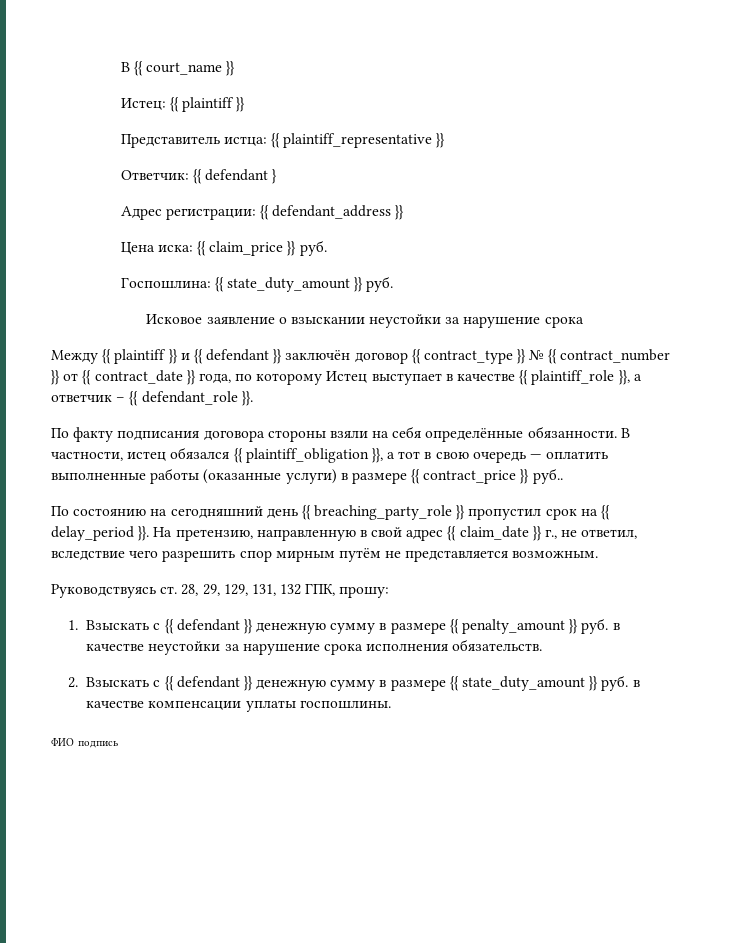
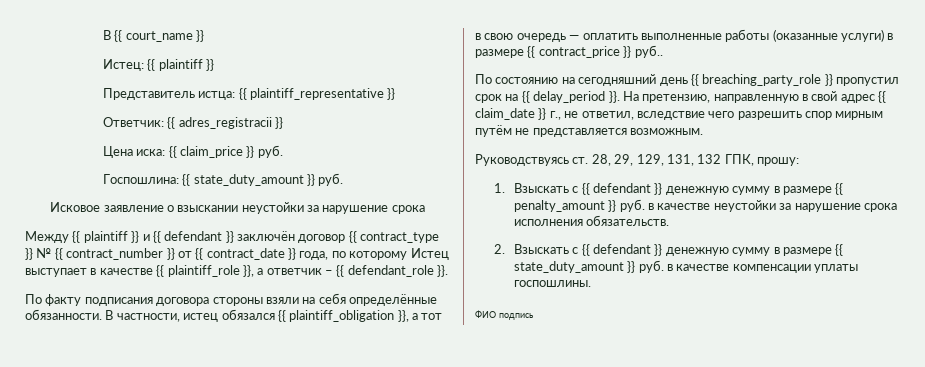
- Ответчик: {{ defendant }
- Адрес регистрации: {{ defendant_address }}
+ Ответчик: {{ adres_registracii }}

